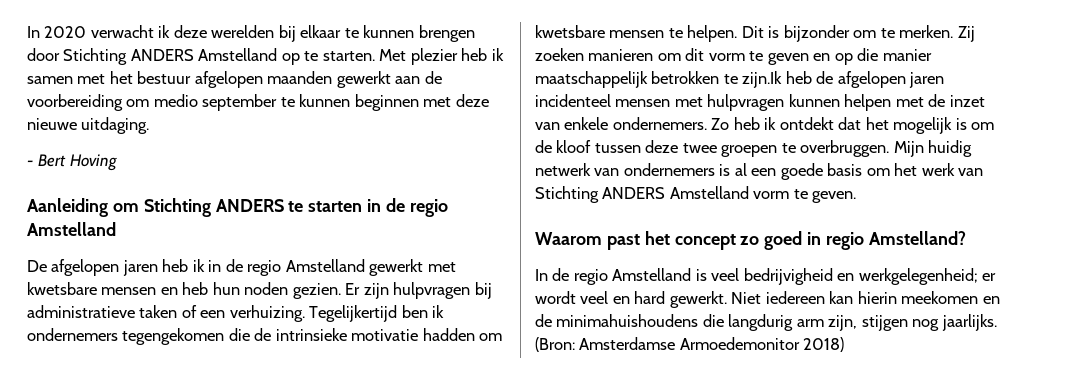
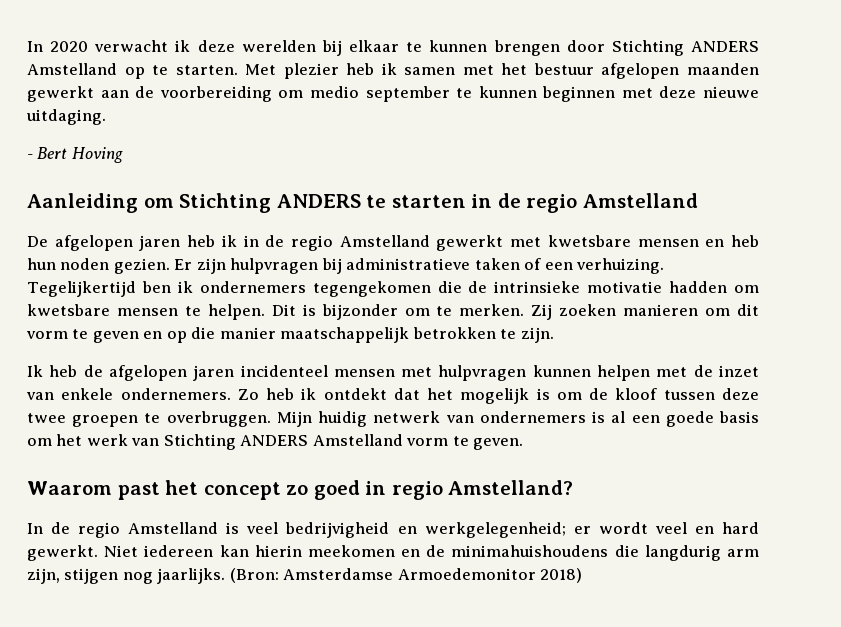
- Zij zoeken manieren om dit vorm te geven en op die manier maatschappelijk betrokken te zijn.Ik heb de afgelopen jaren incidenteel mensen met hulpvragen kunnen helpen met de inzet van enkele ondernemers.
+ Zij zoeken manieren om dit vorm te geven en op die manier maatschappelijk betrokken te zijn.
+ Ik heb de afgelopen jaren incidenteel mensen met hulpvragen kunnen helpen met de inzet van enkele ondernemers.

